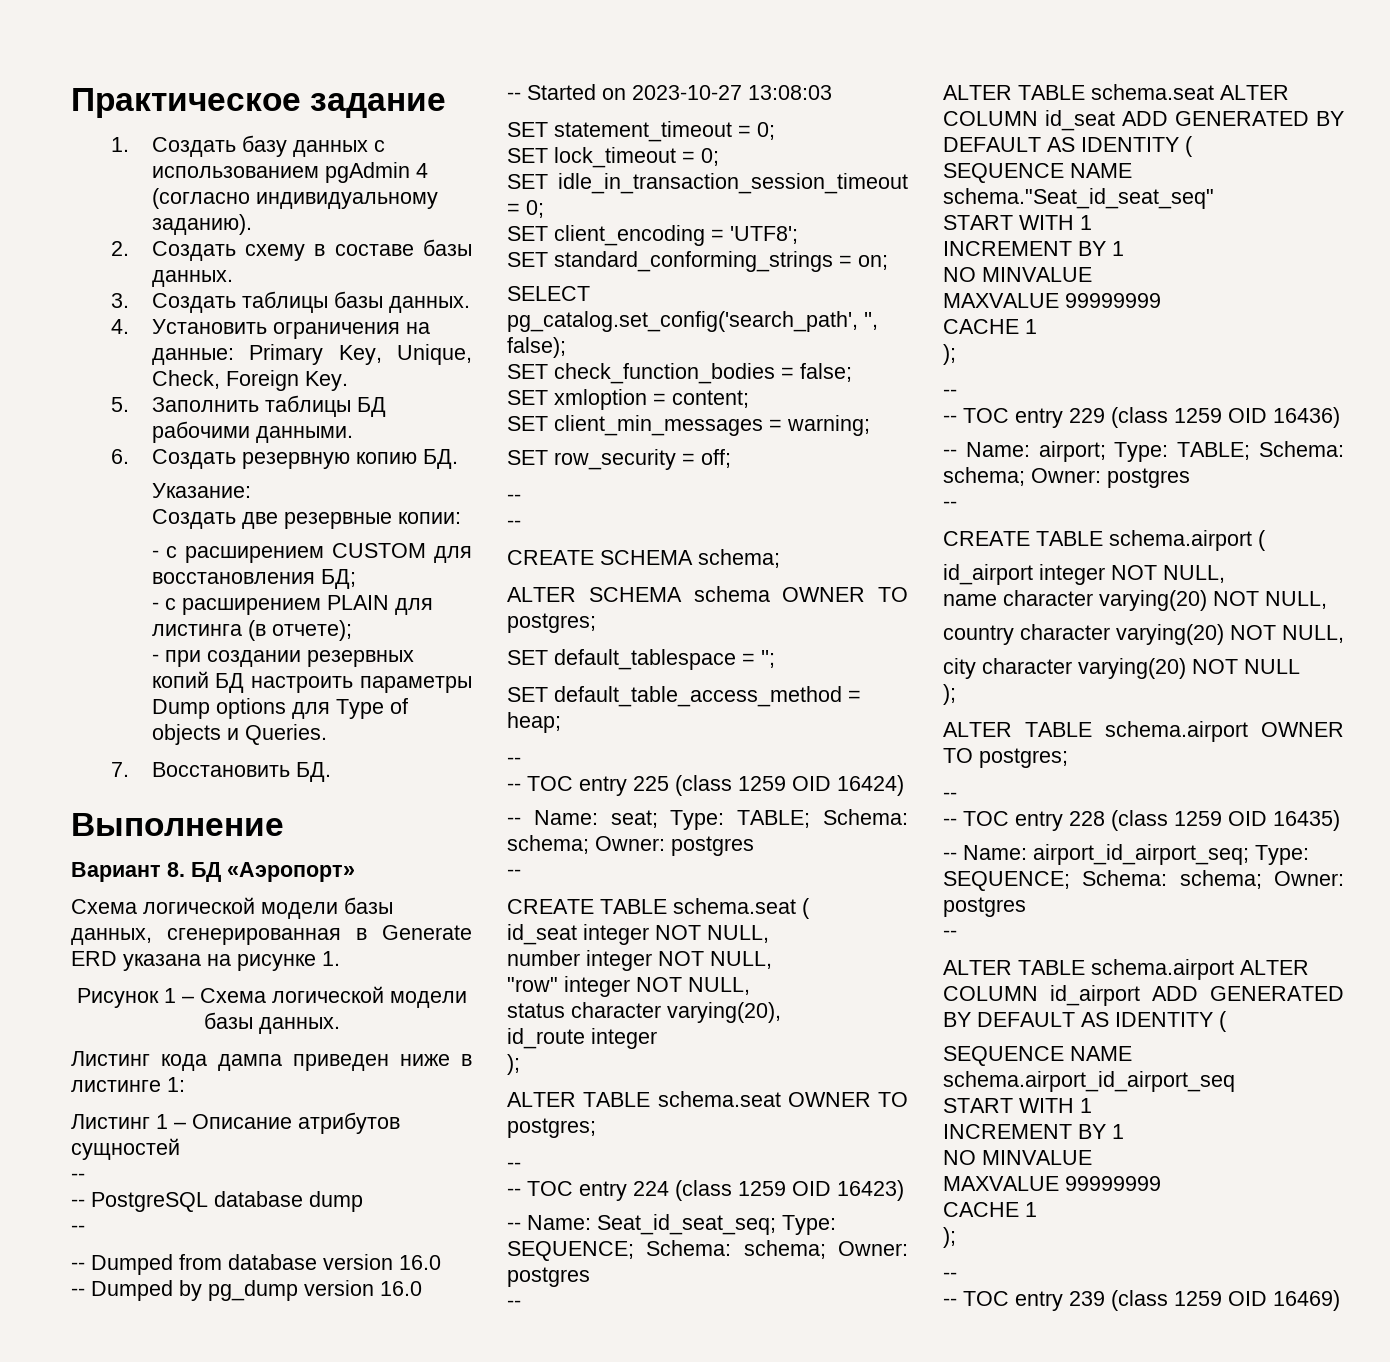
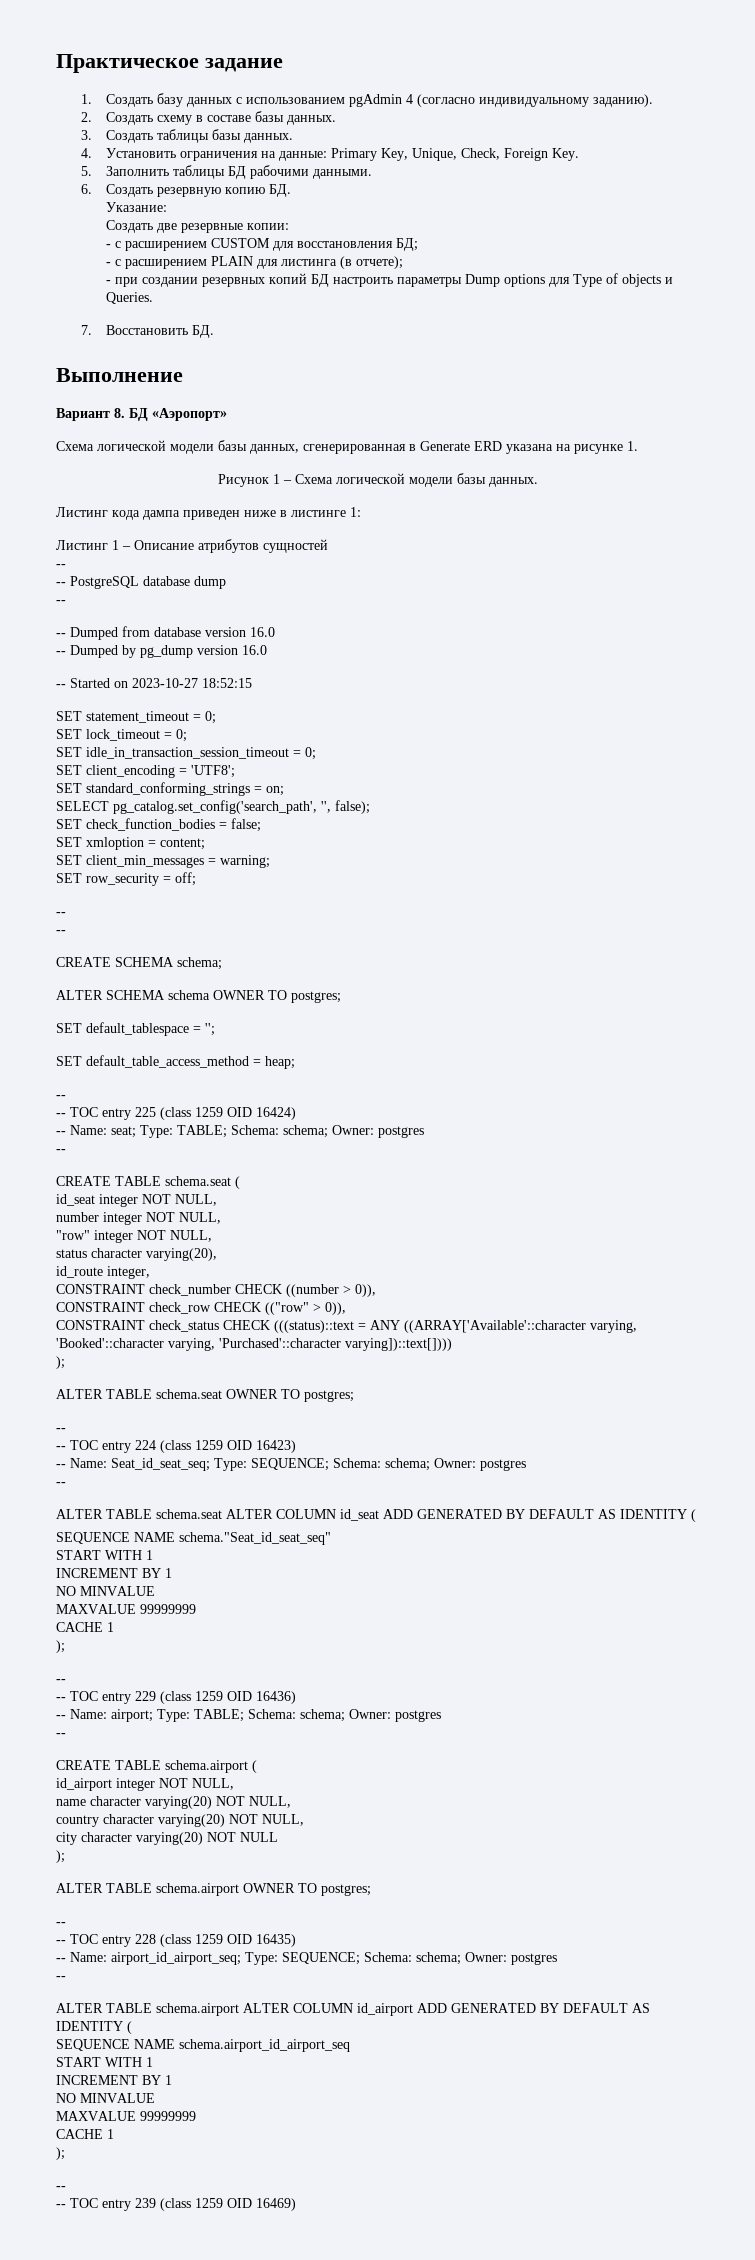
- -- Started on 2023-10-27 13:08:03
+ -- Started on 2023-10-27 18:52:15
- id_route integer
+ id_route integer,
+ CONSTRAINT check_number CHECK ((number > 0)),
+ CONSTRAINT check_row CHECK (("row" > 0)),
+ CONSTRAINT check_status CHECK (((status)::text = ANY ((ARRAY['Available'::character varying, 'Booked'::character varying, 'Purchased'::character varying])::text[])))

